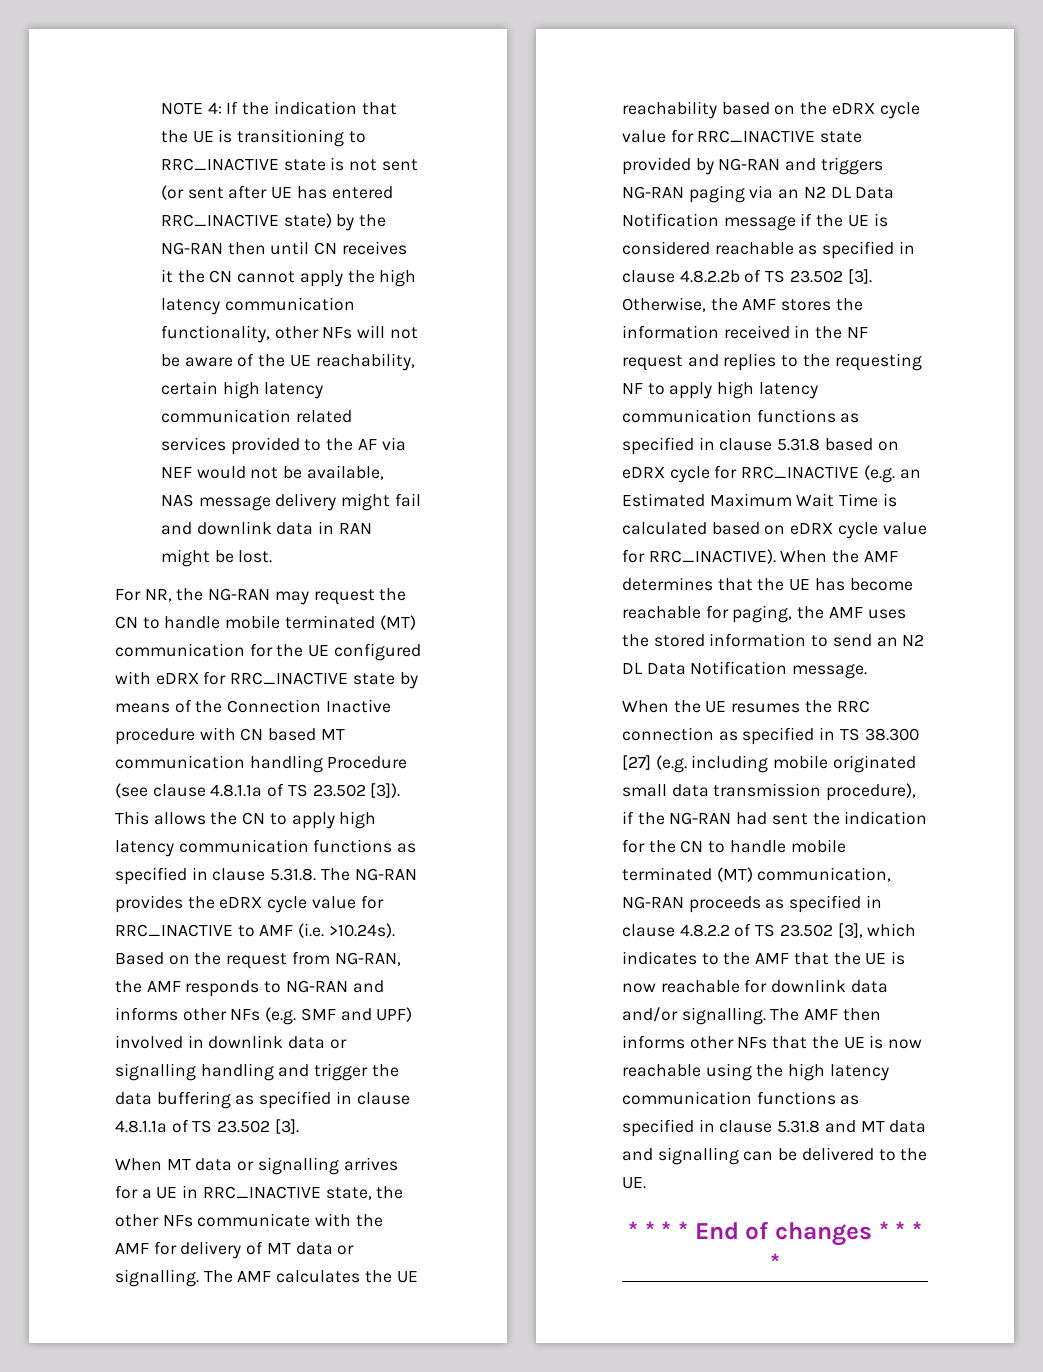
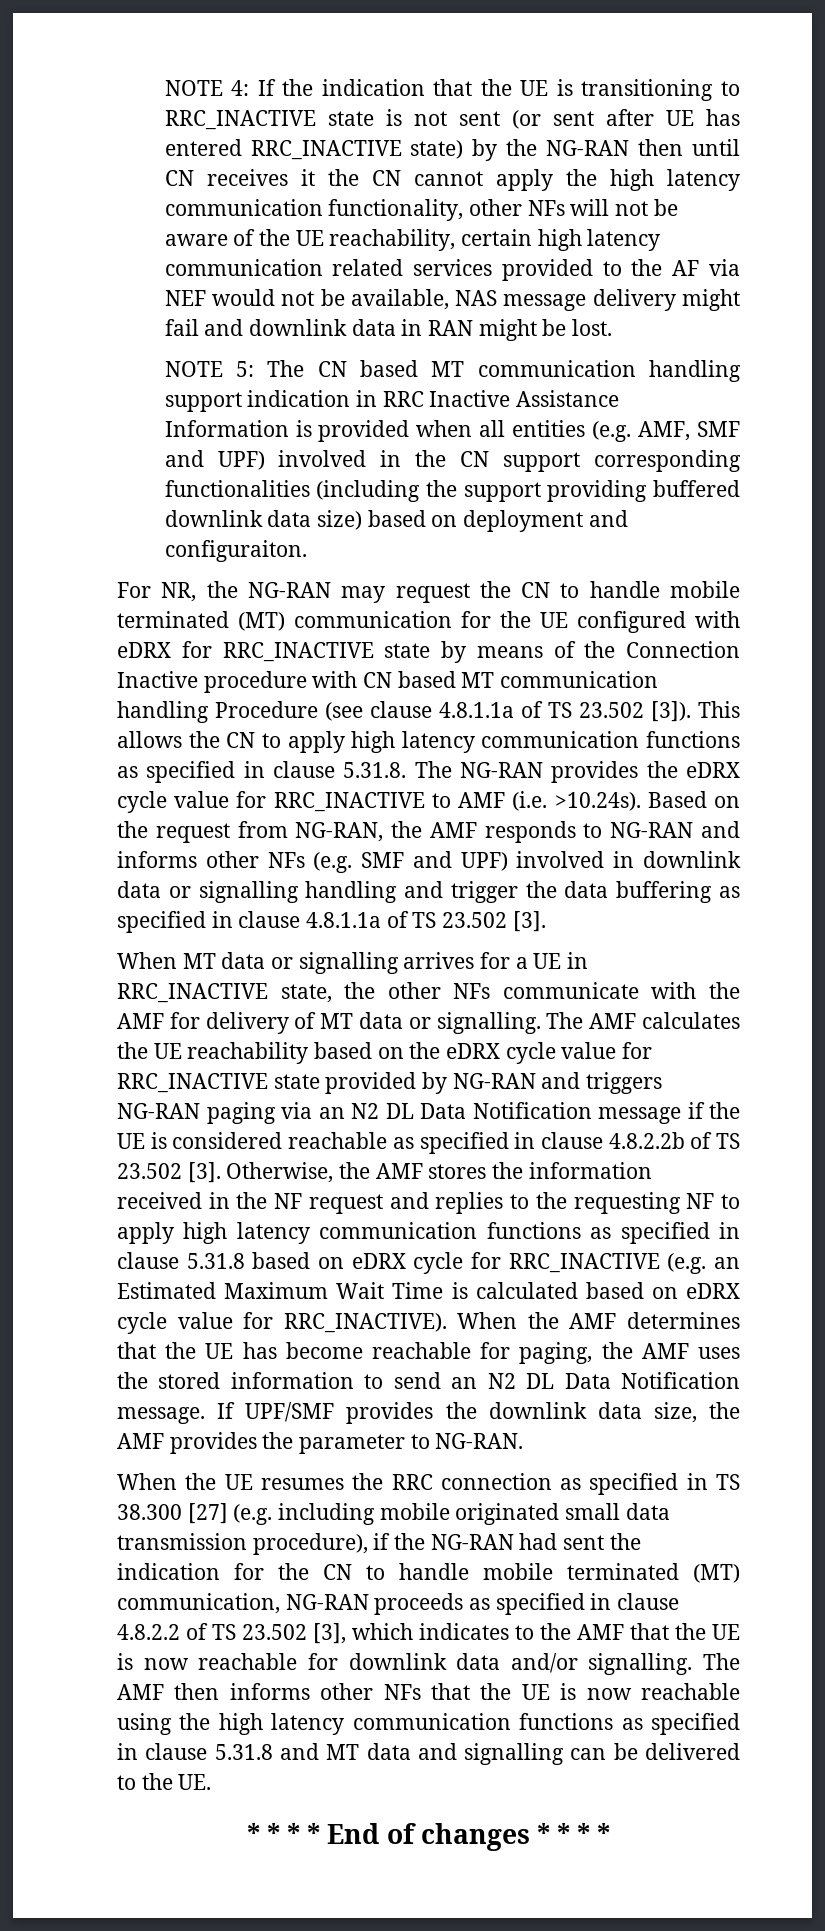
+ NOTE 5: The CN based MT communication handling support indication in RRC Inactive Assistance Information is provided when all entities (e.g. AMF, SMF and UPF) involved in the CN support corresponding functionalities (including the support providing buffered downlink data size) based on deployment and configuraiton.
+ If UPF/SMF provides the downlink data size, the AMF provides the parameter to NG-RAN.

